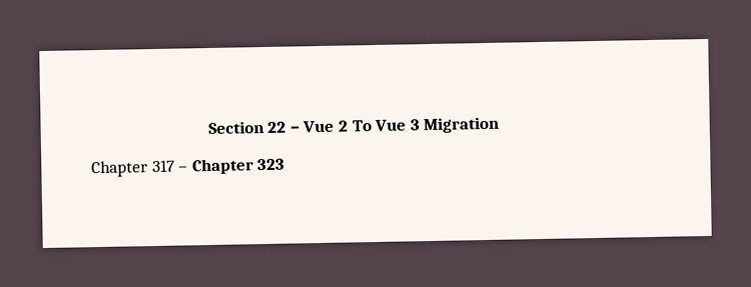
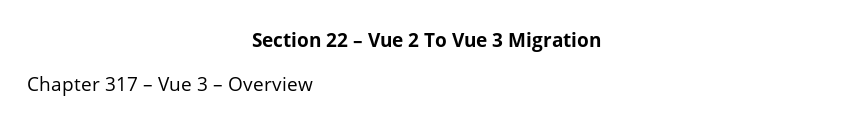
- Chapter 317 – Chapter 323
+ Chapter 317 – Vue 3 – Overview

